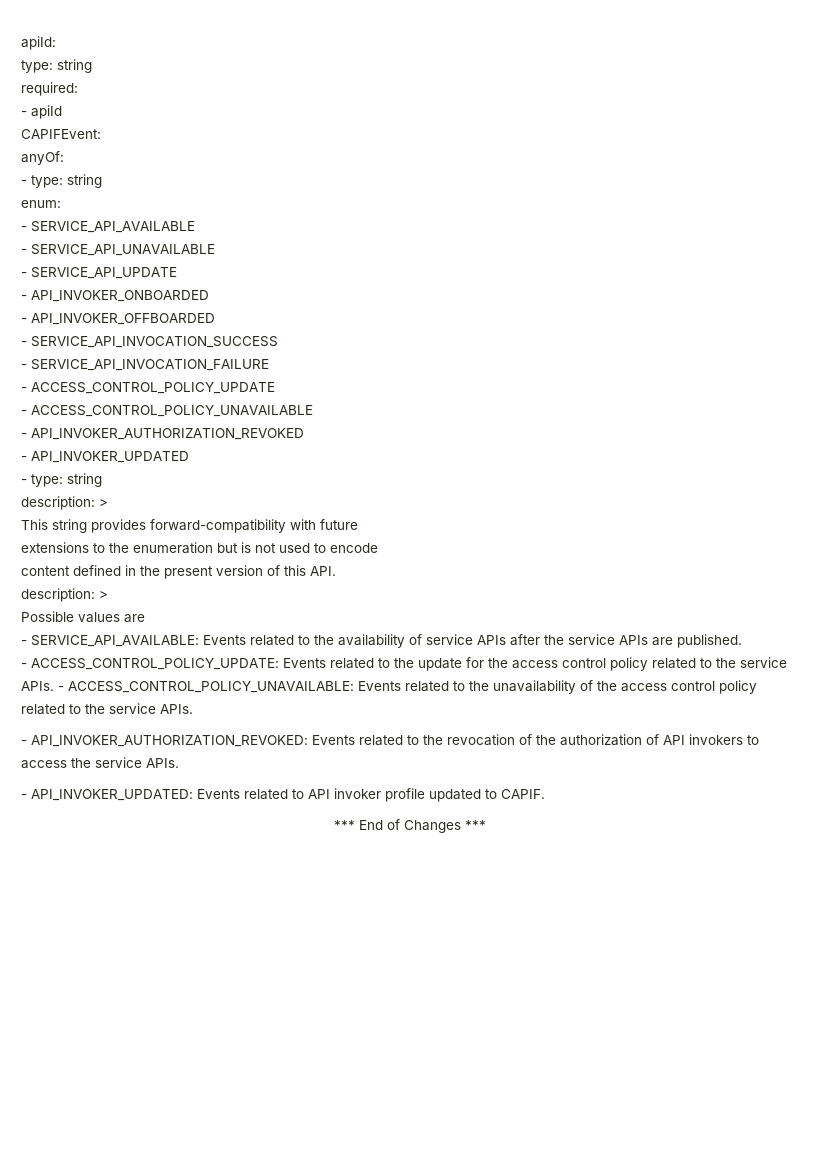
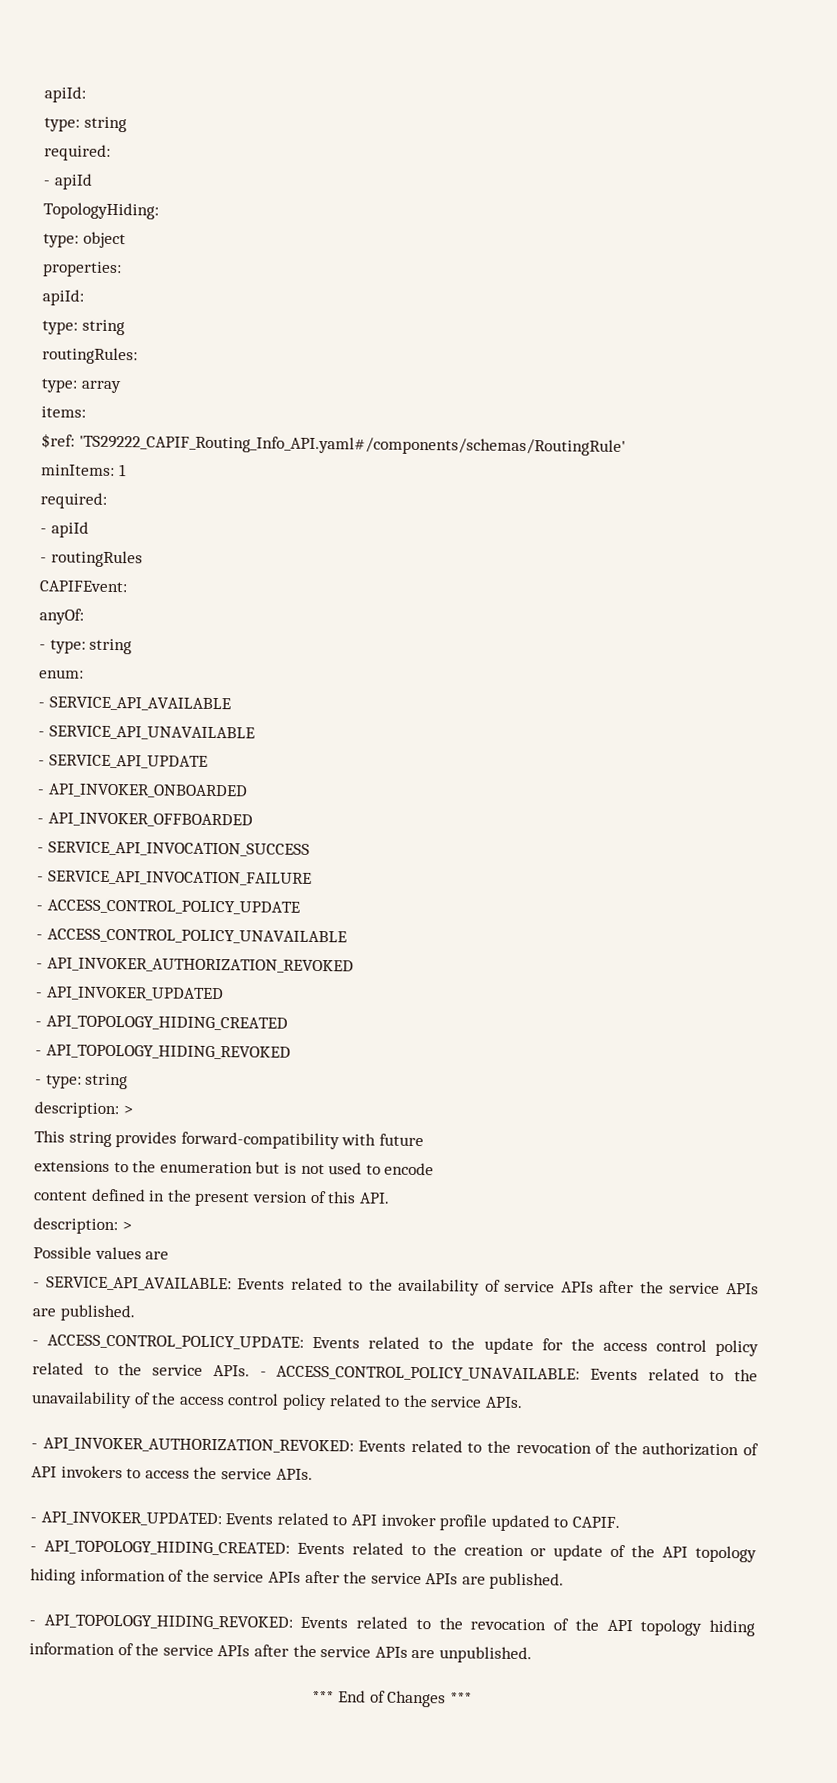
+ TopologyHiding:
+ type: object
+ properties:
+ apiId:
+ type: string
+ routingRules:
+ type: array
+ items:
+ $ref: 'TS29222_CAPIF_Routing_Info_API.yaml#/components/schemas/RoutingRule'
+ minItems: 1
+ required:
+ - apiId
+ - routingRules
+ - API_TOPOLOGY_HIDING_CREATED
+ - API_TOPOLOGY_HIDING_REVOKED
+ - API_TOPOLOGY_HIDING_CREATED: Events related to the creation or update of the API topology hiding information of the service APIs after the service APIs are published.
+ - API_TOPOLOGY_HIDING_REVOKED: Events related to the revocation of the API topology hiding information of the service APIs after the service APIs are unpublished.

